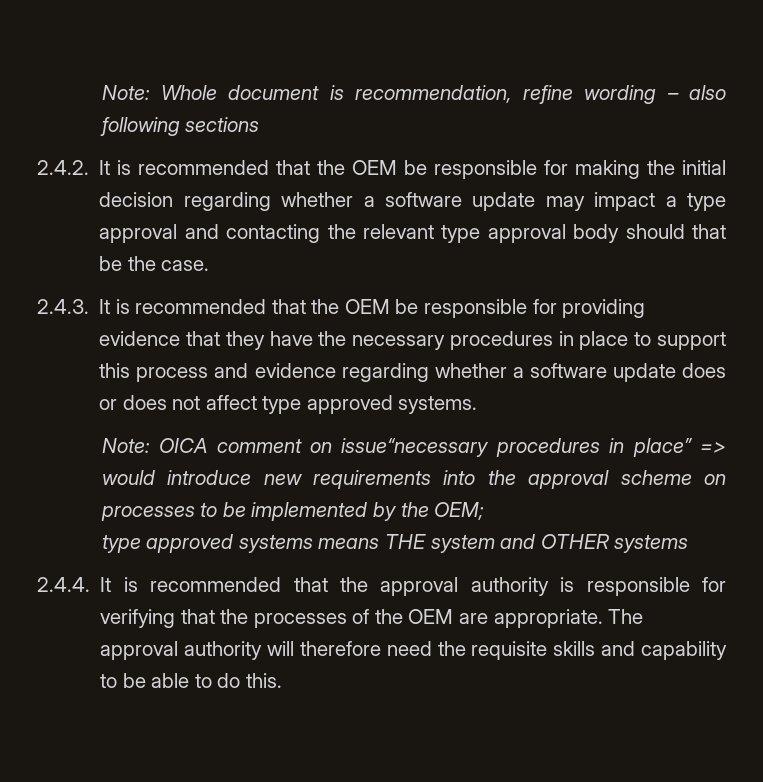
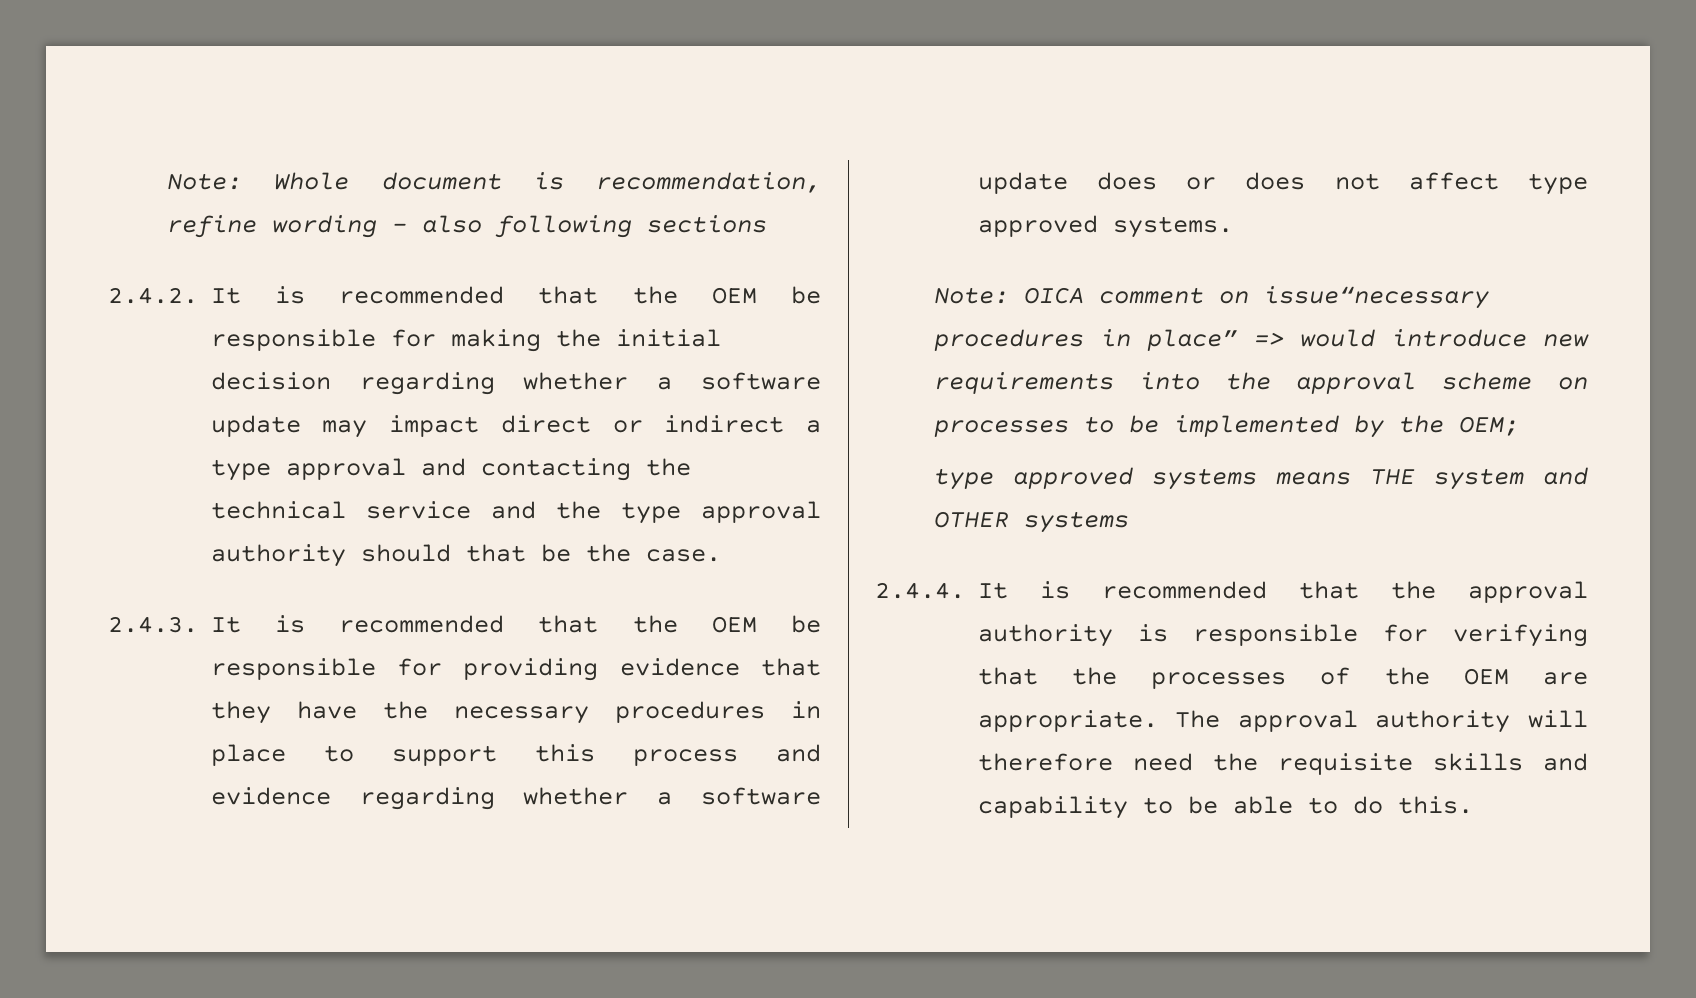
- 2.4.2. It is recommended that the OEM be responsible for making the initial decision regarding whether a software update may impact a type approval and contacting the relevant type approval body should that be the case.
+ 2.4.2. It is recommended that the OEM be responsible for making the initial decision regarding whether a software update may impact direct or indirect a type approval and contacting the technical service and the type approval authority should that be the case.

